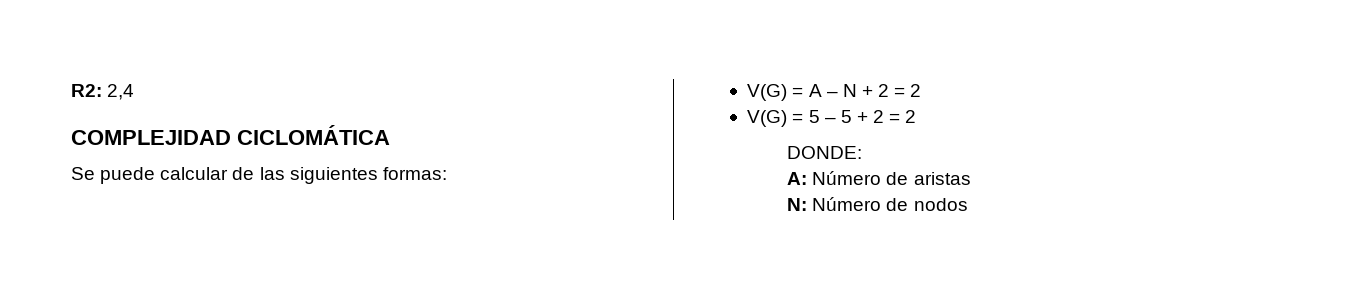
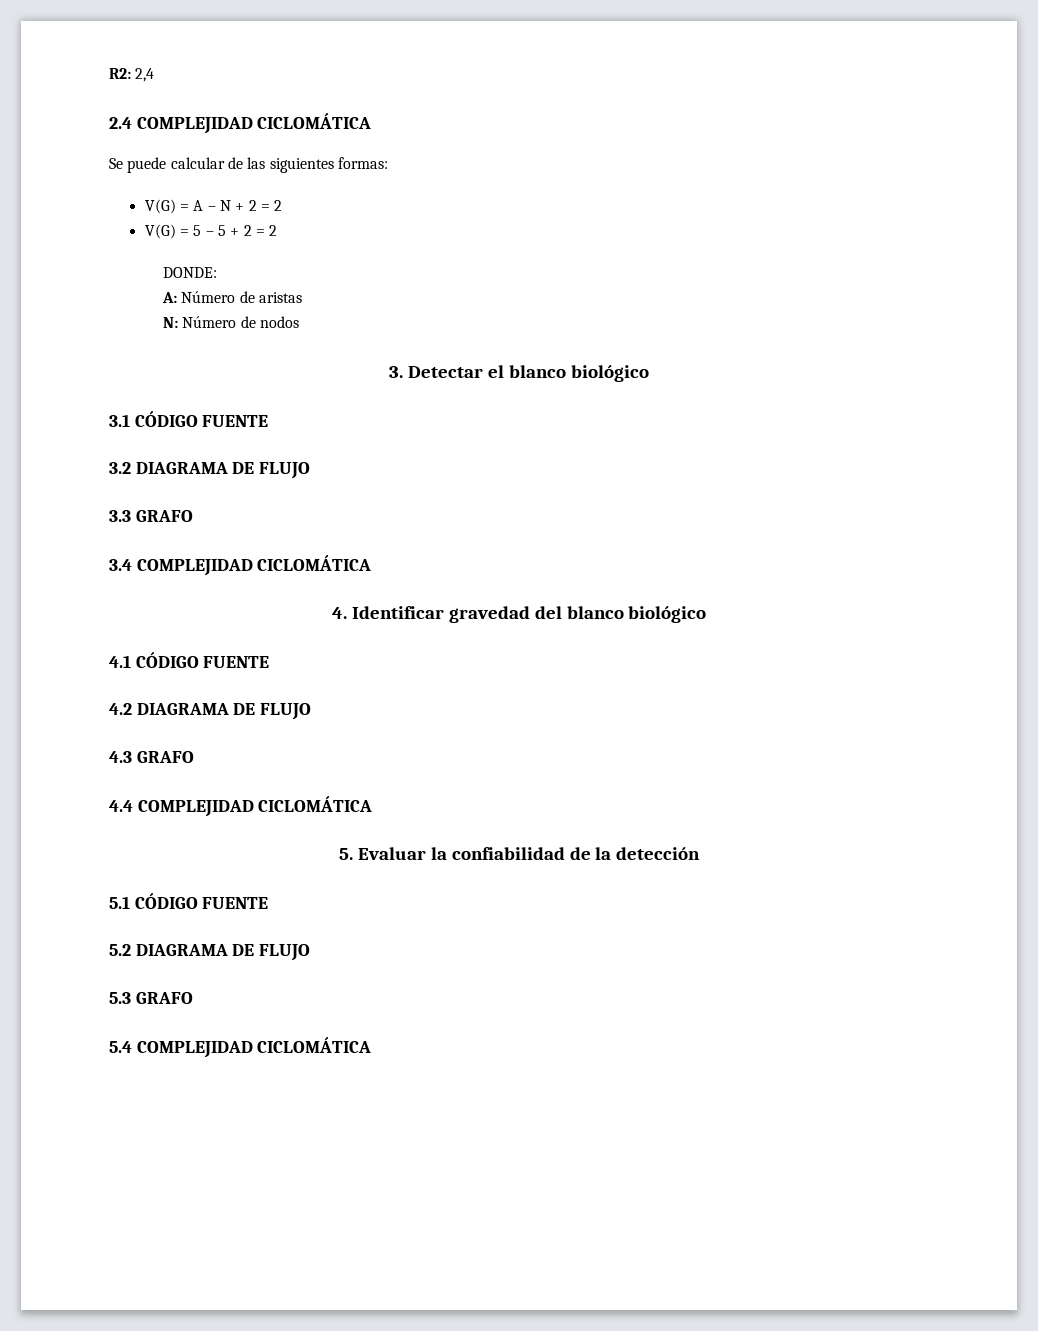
- COMPLEJIDAD CICLOMÁTICA
+ 2.4 COMPLEJIDAD CICLOMÁTICA
+ 3. Detectar el blanco biológico
+ 3.1 CÓDIGO FUENTE
+ 3.2 DIAGRAMA DE FLUJO
+ 3.3 GRAFO
+ 3.4 COMPLEJIDAD CICLOMÁTICA
+ 4. Identificar gravedad del blanco biológico
+ 4.1 CÓDIGO FUENTE
+ 4.2 DIAGRAMA DE FLUJO
+ 4.3 GRAFO
+ 4.4 COMPLEJIDAD CICLOMÁTICA
+ 5. Evaluar la confiabilidad de la detección
+ 5.1 CÓDIGO FUENTE
+ 5.2 DIAGRAMA DE FLUJO
+ 5.3 GRAFO
+ 5.4 COMPLEJIDAD CICLOMÁTICA

